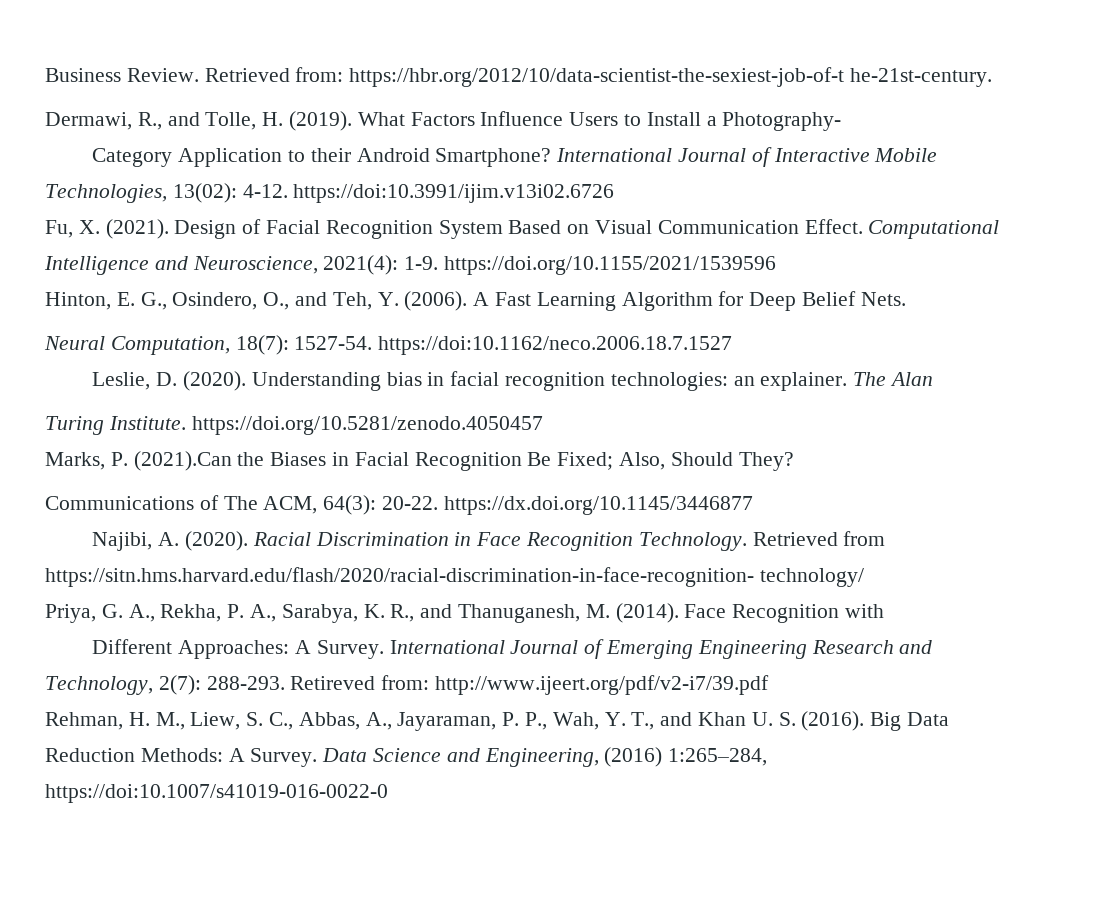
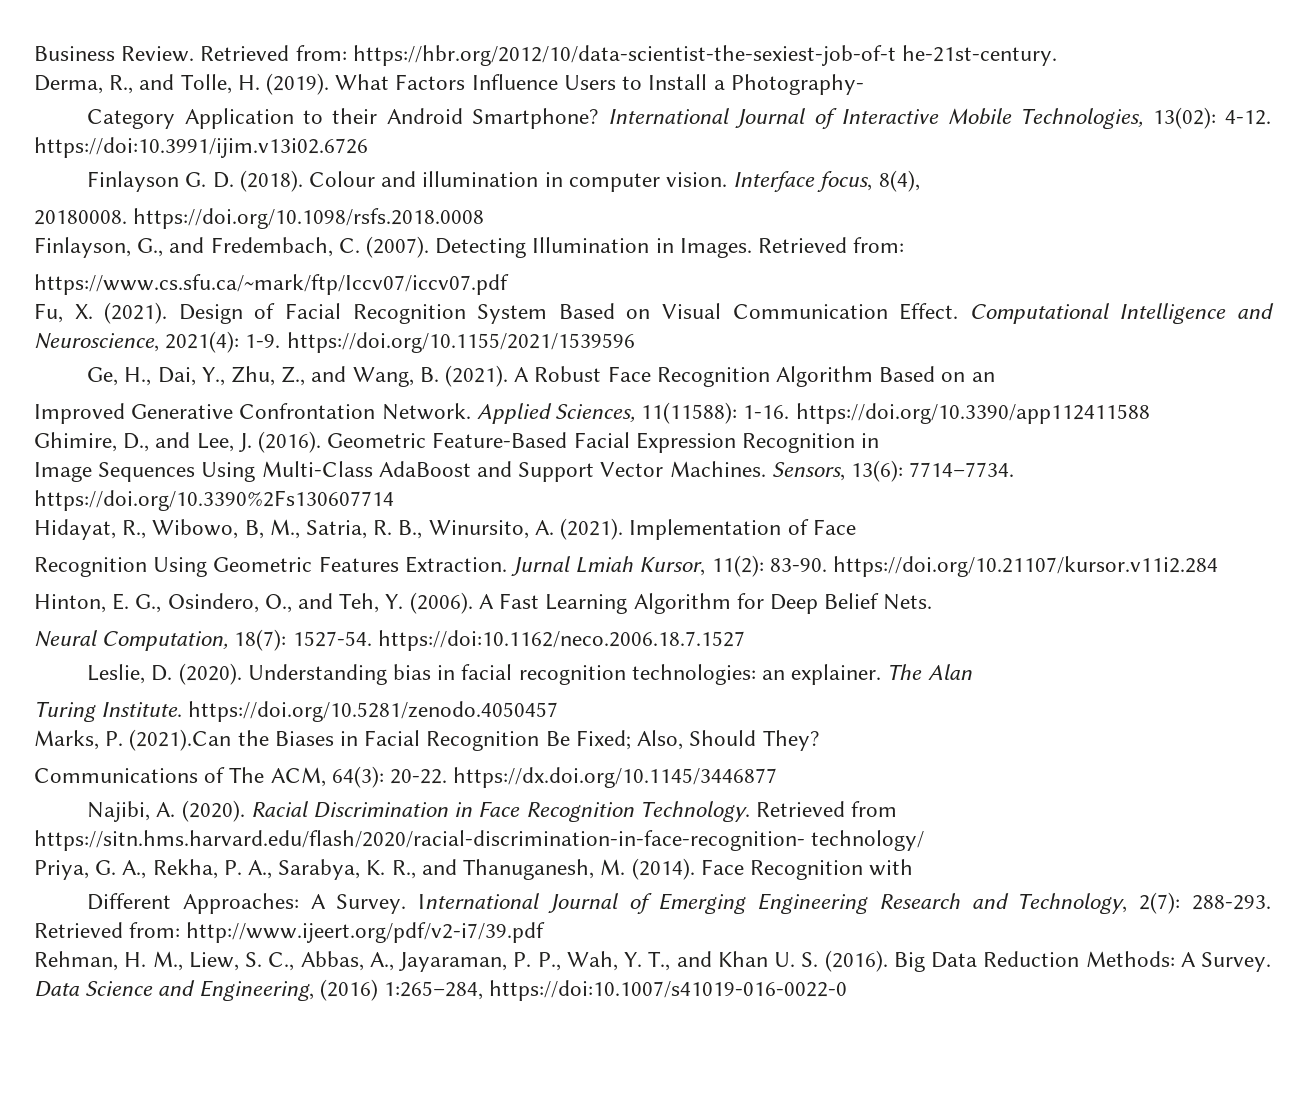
- Dermawi, R., and Tolle, H. (2019).
+ Derma, R., and Tolle, H. (2019).
+ Finlayson G. D. (2018). Colour and illumination in computer vision. Interface focus, 8(4),
+ 20180008. https://doi.org/10.1098/rsfs.2018.0008
+ Finlayson, G., and Fredembach, C. (2007). Detecting Illumination in Images. Retrieved from:
+ https://www.cs.sfu.ca/~mark/ftp/Iccv07/iccv07.pdf
+ Ge, H., Dai, Y., Zhu, Z., and Wang, B. (2021). A Robust Face Recognition Algorithm Based on an
+ Improved Generative Confrontation Network. Applied Sciences, 11(11588): 1-16. https://doi.org/10.3390/app112411588
+ Ghimire, D., and Lee, J. (2016). Geometric Feature-Based Facial Expression Recognition in
+ Image Sequences Using Multi-Class AdaBoost and Support Vector Machines. Sensors, 13(6): 7714–7734. https://doi.org/10.3390%2Fs130607714
+ Hidayat, R., Wibowo, B, M., Satria, R. B., Winursito, A. (2021). Implementation of Face
+ Recognition Using Geometric Features Extraction. Jurnal Lmiah Kursor, 11(2): 83-90. https://doi.org/10.21107/kursor.v11i2.284
- Retireved from: http://www.ijeert.org/pdf/v2-i7/39.pdf
+ Retrieved from: http://www.ijeert.org/pdf/v2-i7/39.pdf

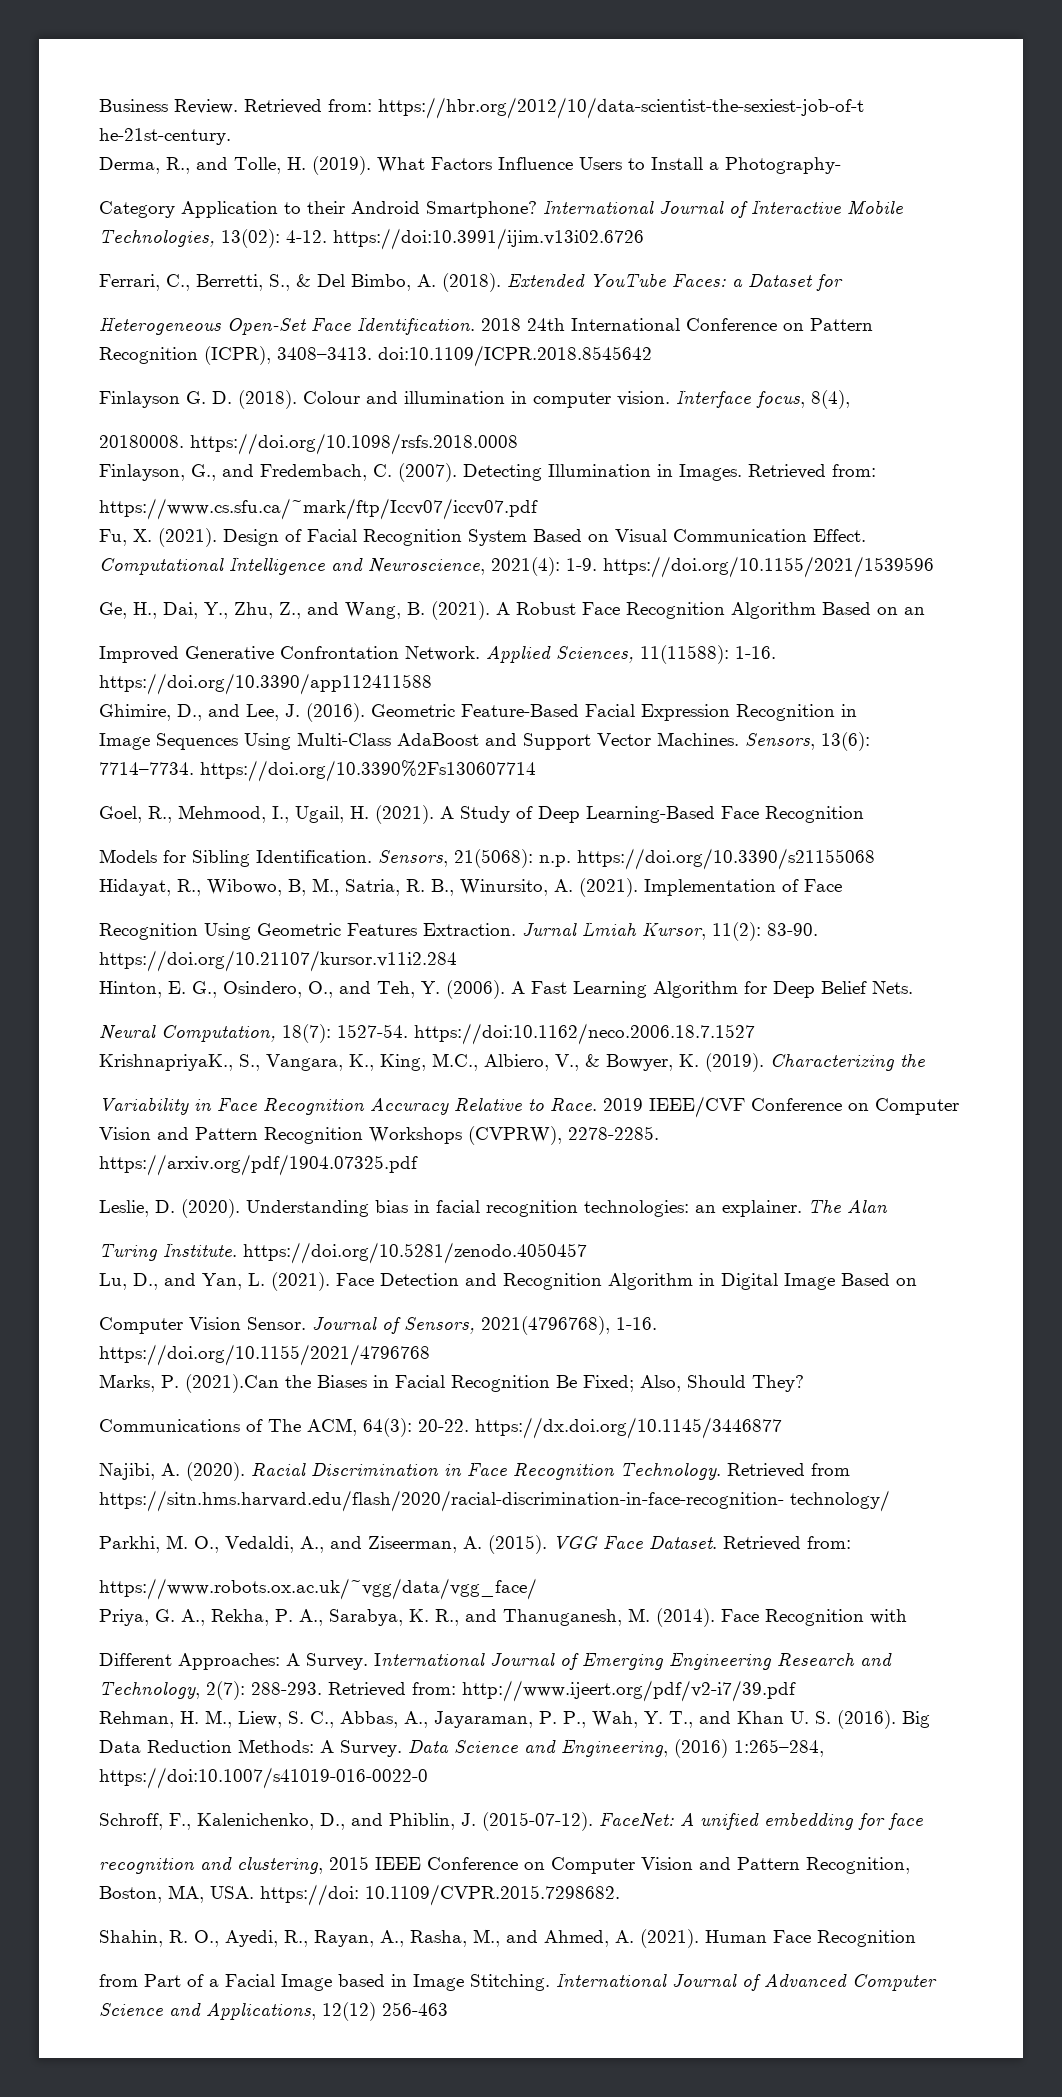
+ Ferrari, C., Berretti, S., & Del Bimbo, A. (2018). Extended YouTube Faces: a Dataset for
+ Heterogeneous Open-Set Face Identification. 2018 24th International Conference on Pattern Recognition (ICPR), 3408–3413. doi:10.1109/ICPR.2018.8545642
+ Goel, R., Mehmood, I., Ugail, H. (2021). A Study of Deep Learning-Based Face Recognition
+ Models for Sibling Identification. Sensors, 21(5068): n.p. https://doi.org/10.3390/s21155068
+ KrishnapriyaK., S., Vangara, K., King, M.C., Albiero, V., & Bowyer, K. (2019). Characterizing the
+ Variability in Face Recognition Accuracy Relative to Race. 2019 IEEE/CVF Conference on Computer Vision and Pattern Recognition Workshops (CVPRW), 2278-2285. https://arxiv.org/pdf/1904.07325.pdf
+ Lu, D., and Yan, L. (2021). Face Detection and Recognition Algorithm in Digital Image Based on
+ Computer Vision Sensor. Journal of Sensors, 2021(4796768), 1-16. https://doi.org/10.1155/2021/4796768
+ Parkhi, M. O., Vedaldi, A., and Ziseerman, A. (2015). VGG Face Dataset. Retrieved from:
+ https://www.robots.ox.ac.uk/~vgg/data/vgg_face/
+ Schroff, F., Kalenichenko, D., and Phiblin, J. (2015-07-12). FaceNet: A unified embedding for face
+ recognition and clustering, 2015 IEEE Conference on Computer Vision and Pattern Recognition, Boston, MA, USA. https://doi: 10.1109/CVPR.2015.7298682.
+ Shahin, R. O., Ayedi, R., Rayan, A., Rasha, M., and Ahmed, A. (2021). Human Face Recognition
+ from Part of a Facial Image based in Image Stitching. International Journal of Advanced Computer Science and Applications, 12(12) 256-463

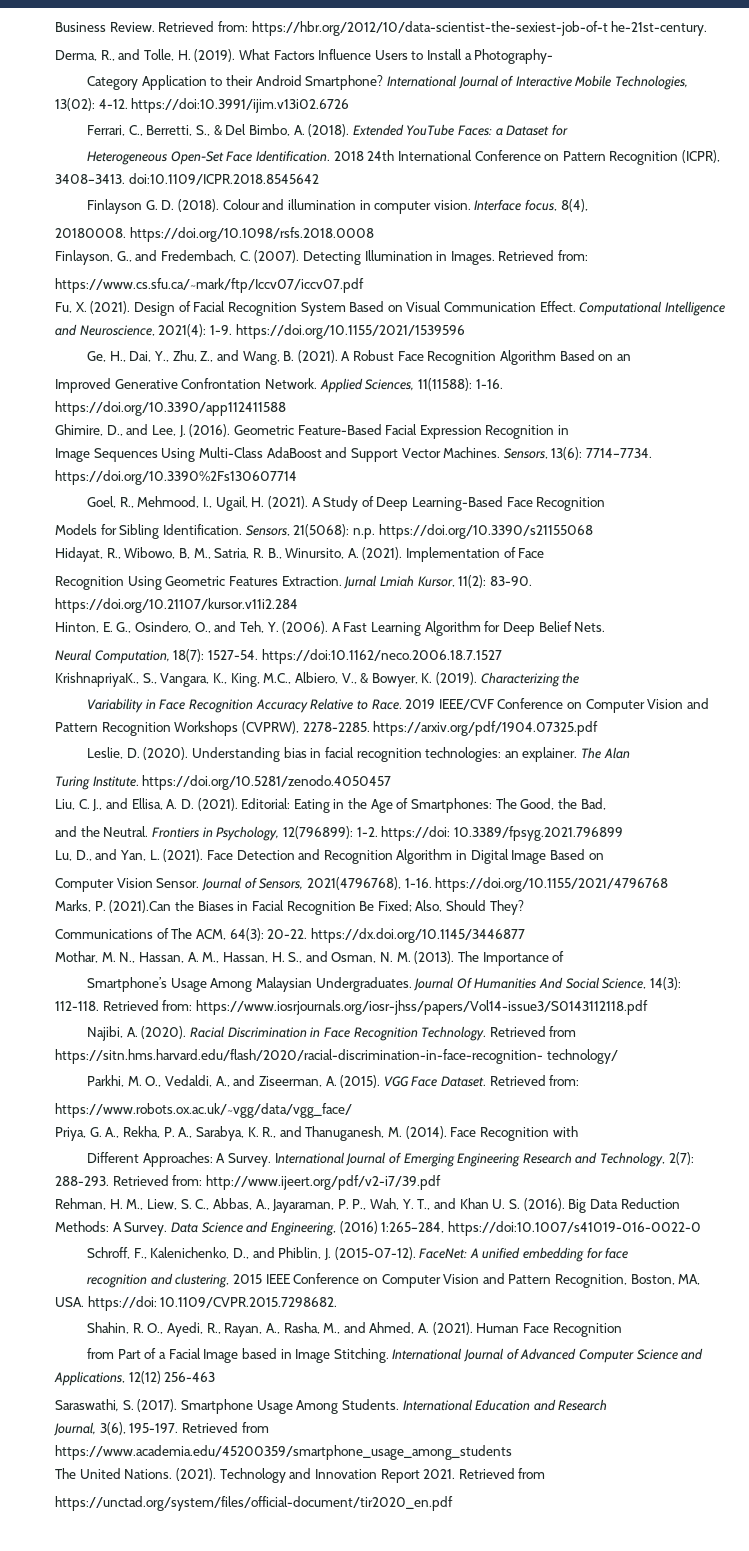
+ Liu, C. J., and Ellisa, A. D. (2021). Editorial: Eating in the Age of Smartphones: The Good, the Bad,
+ and the Neutral. Frontiers in Psychology, 12(796899): 1-2. https://doi: 10.3389/fpsyg.2021.796899
+ Mothar, M. N., Hassan, A. M., Hassan, H. S., and Osman, N. M. (2013). The Importance of
+ Smartphone’s Usage Among Malaysian Undergraduates. Journal Of Humanities And Social Science, 14(3): 112-118. Retrieved from: https://www.iosrjournals.org/iosr-jhss/papers/Vol14-issue3/S0143112118.pdf
+ Saraswathi, S. (2017). Smartphone Usage Among Students. International Education and Research
+ Journal, 3(6), 195-197. Retrieved from https://www.academia.edu/45200359/smartphone_usage_among_students
+ The United Nations. (2021). Technology and Innovation Report 2021. Retrieved from
+ https://unctad.org/system/files/official-document/tir2020_en.pdf

